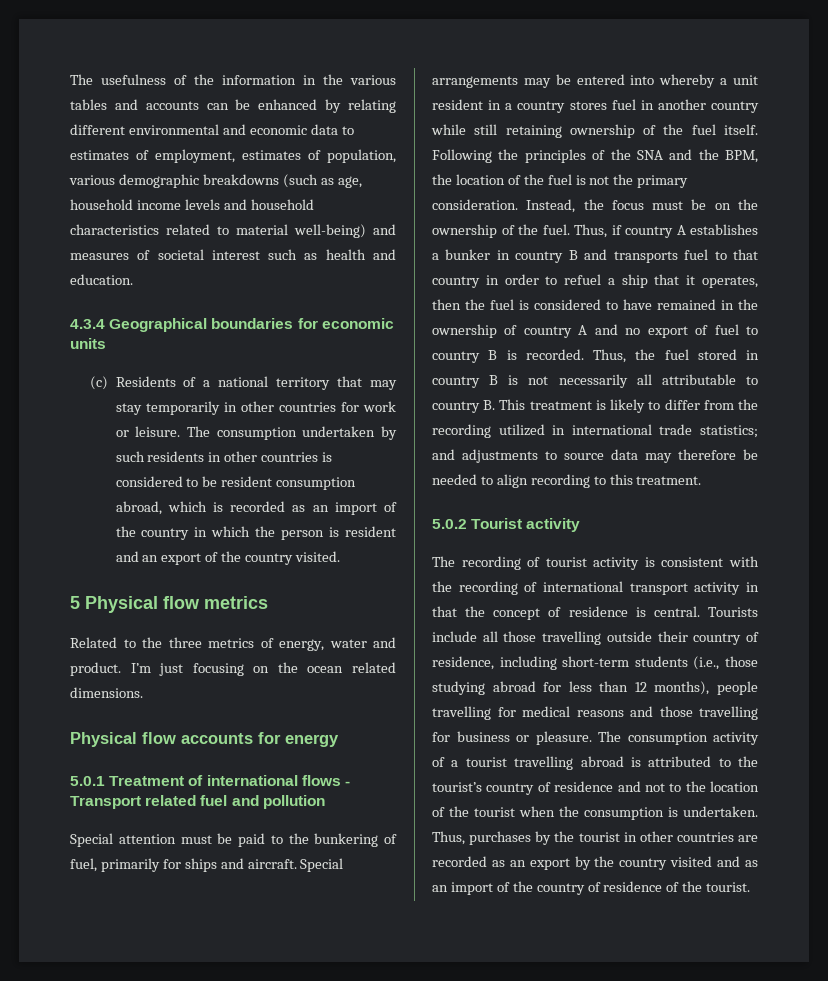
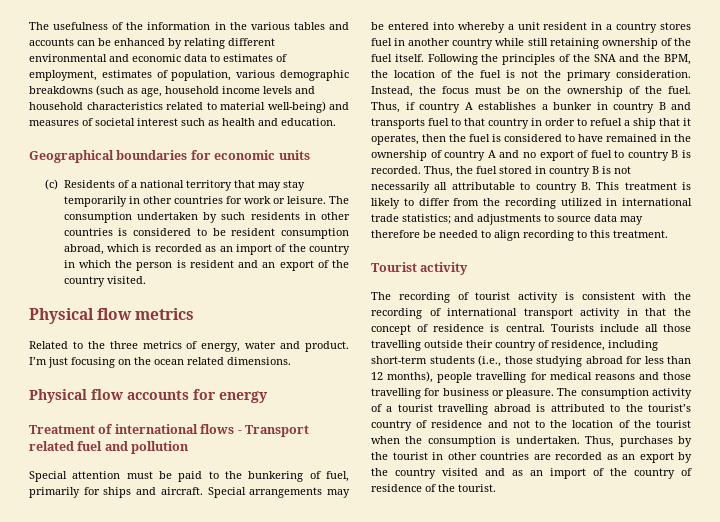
- 4.3.4 Geographical boundaries for economic units
+ Geographical boundaries for economic units
- 5 Physical flow metrics
+ Physical flow metrics
- 5.0.1 Treatment of international flows - Transport related fuel and pollution
+ Treatment of international flows - Transport related fuel and pollution
- 5.0.2 Tourist activity
+ Tourist activity

